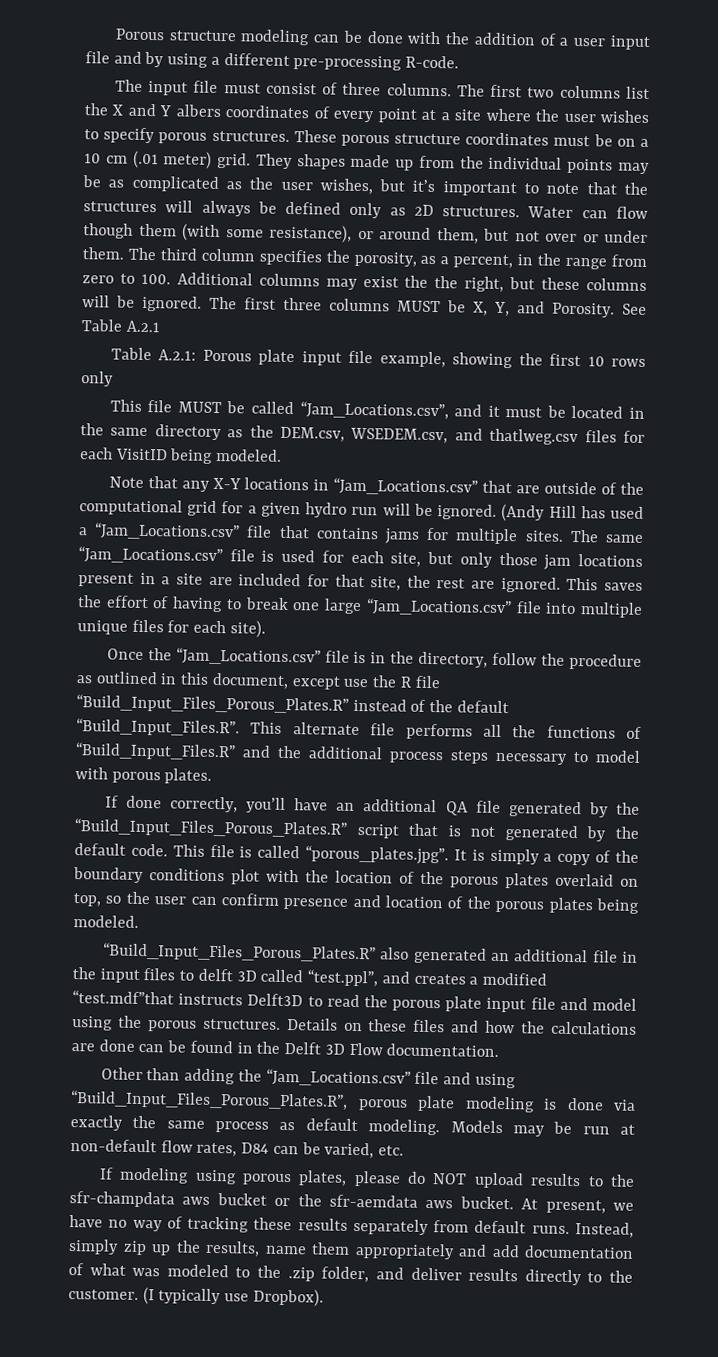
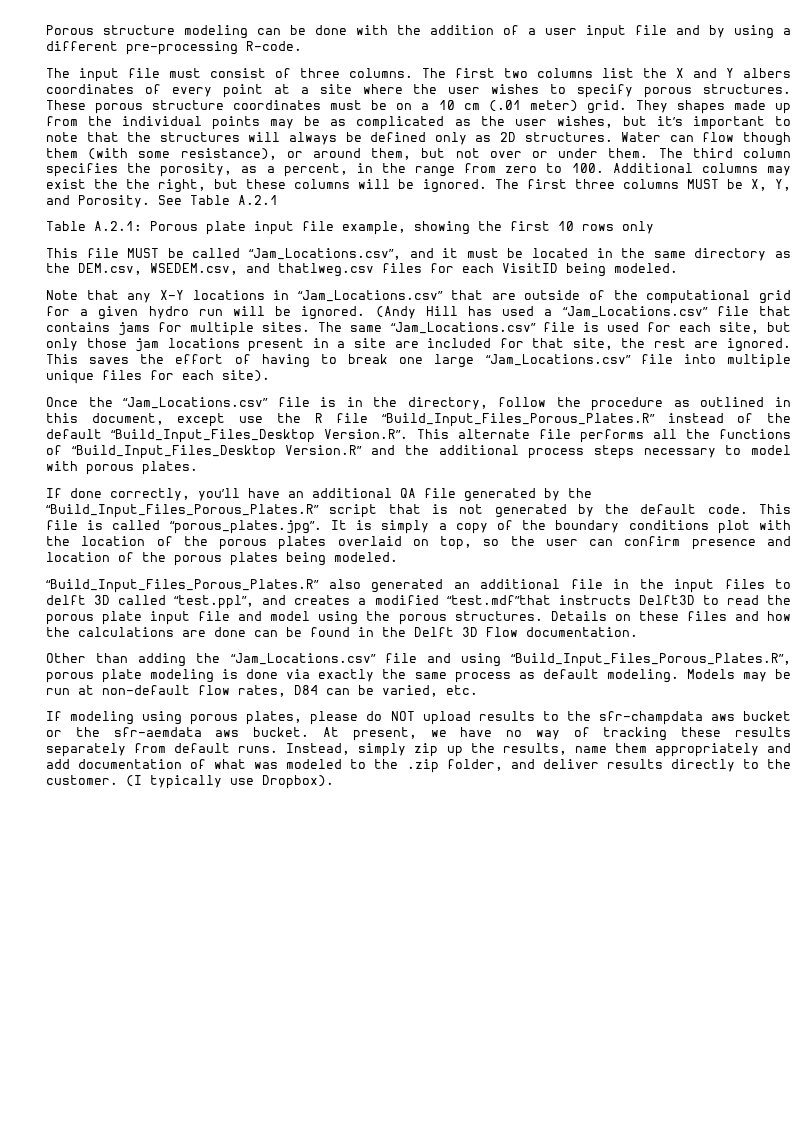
- Once the “Jam_Locations.csv” file is in the directory, follow the procedure as outlined in this document, except use the R file “Build_Input_Files_Porous_Plates.R” instead of the default “Build_Input_Files.R”. This alternate file performs all the functions of “Build_Input_Files.R” and the additional process steps necessary to model with porous plates.
+ Once the “Jam_Locations.csv” file is in the directory, follow the procedure as outlined in this document, except use the R file “Build_Input_Files_Porous_Plates.R” instead of the default “Build_Input_Files_Desktop Version.R”. This alternate file performs all the functions of “Build_Input_Files_Desktop Version.R” and the additional process steps necessary to model with porous plates.

